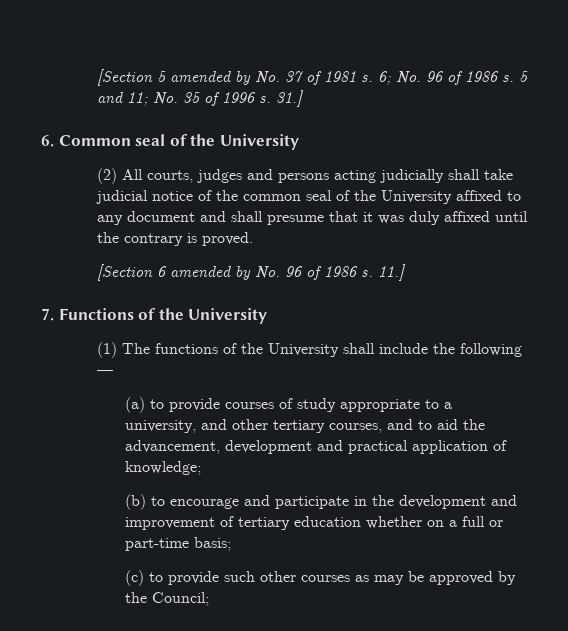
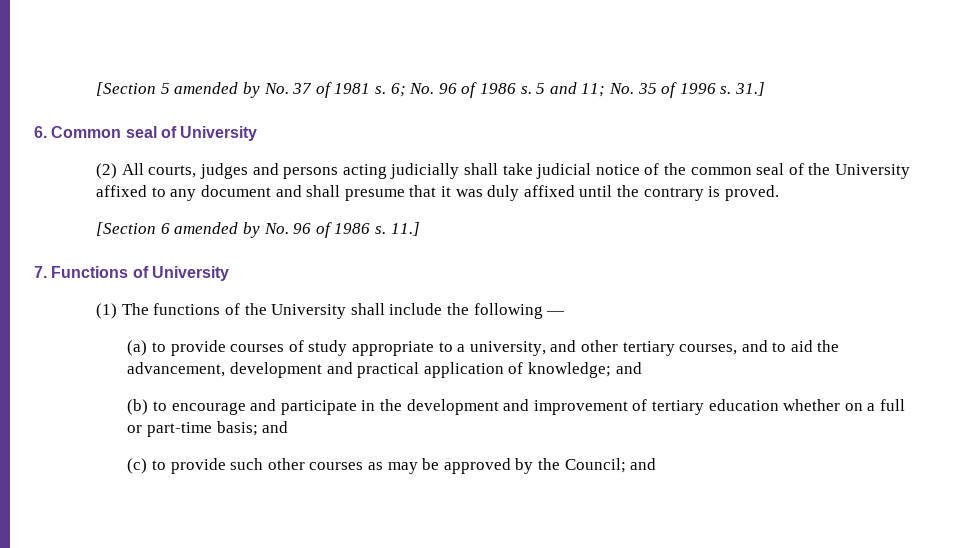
- 6. Common seal of the University
+ 6. Common seal of University
- 7. Functions of the University
+ 7. Functions of University
- (a) to provide courses of study appropriate to a university, and other tertiary courses, and to aid the advancement, development and practical application of knowledge;
+ (a) to provide courses of study appropriate to a university, and other tertiary courses, and to aid the advancement, development and practical application of knowledge; and
- (b) to encourage and participate in the development and improvement of tertiary education whether on a full or part-time basis;
+ (b) to encourage and participate in the development and improvement of tertiary education whether on a full or part-time basis; and
- (c) to provide such other courses as may be approved by the Council;
+ (c) to provide such other courses as may be approved by the Council; and

